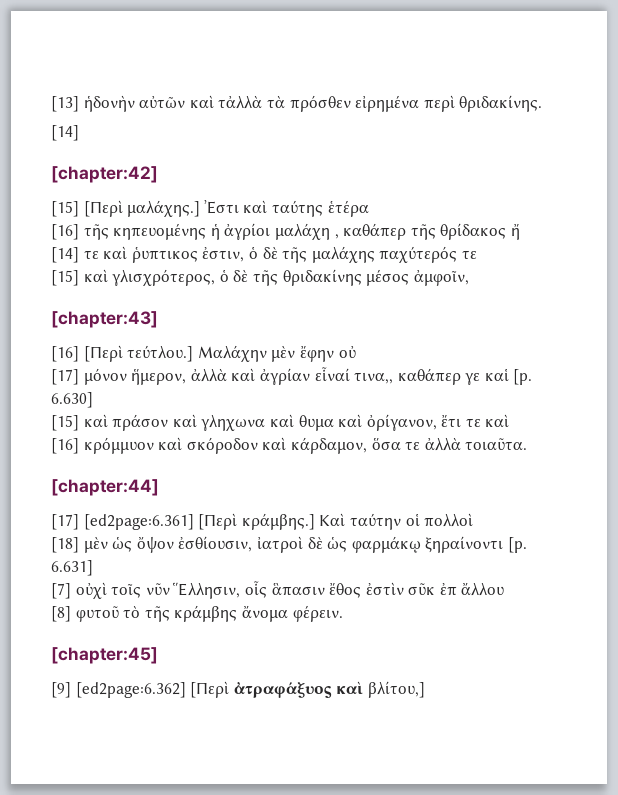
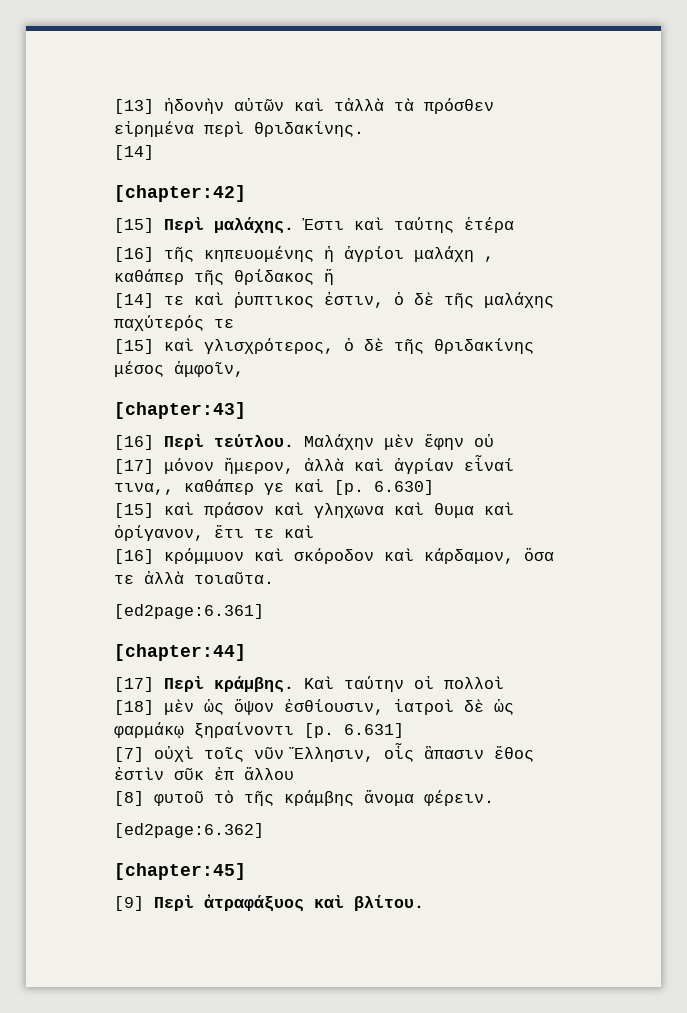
- [15] [Περὶ μαλάχης.]
+ [15] Περὶ μαλάχης.
- [16] [Περὶ τεύτλου.]
+ [16] Περὶ τεύτλου.
+ [ed2page:6.361]
- [17] [ed2page:6.361] [Περὶ κράμβης.]
+ [17] Περὶ κράμβης.
+ [ed2page:6.362]
- [9] [ed2page:6.362] [Περὶ ἀτραφάξυος καὶ βλίτου,]
+ [9] Περὶ ἀτραφάξυος καὶ βλίτου.

